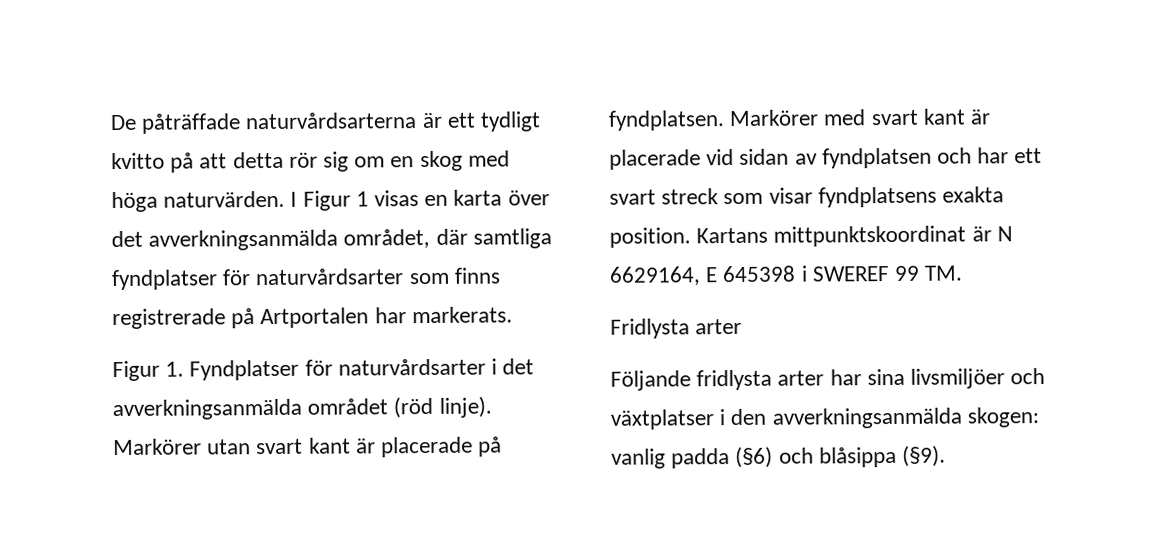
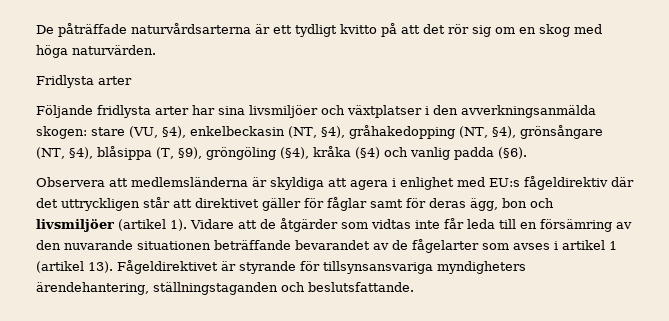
- De påträffade naturvårdsarterna är ett tydligt kvitto på att detta rör sig om en skog med höga naturvärden. I Figur 1 visas en karta över det avverkningsanmälda området, där samtliga fyndplatser för naturvårdsarter som finns registrerade på Artportalen har markerats.
- Figur 1. Fyndplatser för naturvårdsarter i det avverkningsanmälda området (röd linje). Markörer utan svart kant är placerade på fyndplatsen. Markörer med svart kant är placerade vid sidan av fyndplatsen och har ett svart streck som visar fyndplatsens exakta position. Kartans mittpunktskoordinat är N 6629164, E 645398 i SWEREF 99 TM.
+ De påträffade naturvårdsarterna är ett tydligt kvitto på att det rör sig om en skog med höga naturvärden.
- Följande fridlysta arter har sina livsmiljöer och växtplatser i den avverkningsanmälda skogen: vanlig padda (§6) och blåsippa (§9).
+ Följande fridlysta arter har sina livsmiljöer och växtplatser i den avverkningsanmälda skogen: stare (VU, §4), enkelbeckasin (NT, §4), gråhakedopping (NT, §4), grönsångare (NT, §4), blåsippa (T, §9), gröngöling (§4), kråka (§4) och vanlig padda (§6).
+ Observera att medlemsländerna är skyldiga att agera i enlighet med EU:s fågeldirektiv där det uttryckligen står att direktivet gäller för fåglar samt för deras ägg, bon och livsmiljöer (artikel 1). Vidare att de åtgärder som vidtas inte får leda till en försämring av den nuvarande situationen beträffande bevarandet av de fågelarter som avses i artikel 1 (artikel 13). Fågeldirektivet är styrande för tillsynsansvariga myndigheters ärendehantering, ställningstaganden och beslutsfattande.

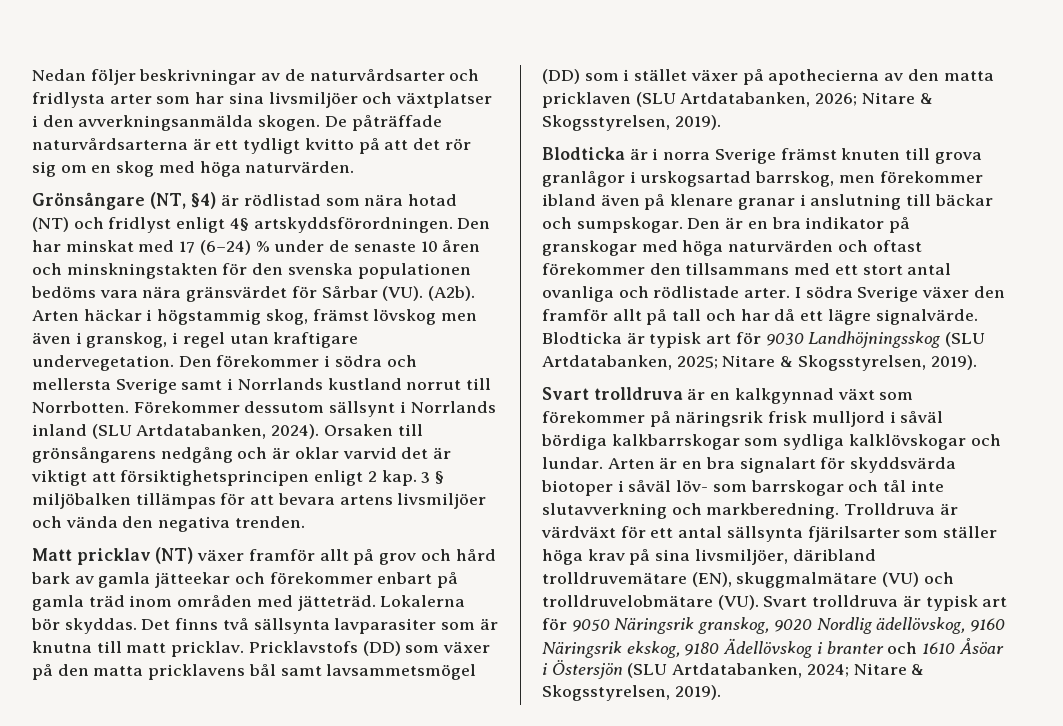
+ Nedan följer beskrivningar av de naturvårdsarter och fridlysta arter som har sina livsmiljöer och växtplatser i den avverkningsanmälda skogen.
- Fridlysta arter
- Följande fridlysta arter har sina livsmiljöer och växtplatser i den avverkningsanmälda skogen: stare (VU, §4), enkelbeckasin (NT, §4), gråhakedopping (NT, §4), grönsångare (NT, §4), blåsippa (T, §9), gröngöling (§4), kråka (§4) och vanlig padda (§6).
- Observera att medlemsländerna är skyldiga att agera i enlighet med EU:s fågeldirektiv där det uttryckligen står att direktivet gäller för fåglar samt för deras ägg, bon och livsmiljöer (artikel 1). Vidare att de åtgärder som vidtas inte får leda till en försämring av den nuvarande situationen beträffande bevarandet av de fågelarter som avses i artikel 1 (artikel 13). Fågeldirektivet är styrande för tillsynsansvariga myndigheters ärendehantering, ställningstaganden och beslutsfattande.
+ Grönsångare (NT, §4) är rödlistad som nära hotad (NT) och fridlyst enligt 4§ artskyddsförordningen. Den har minskat med 17 (6–24) % under de senaste 10 åren och minskningstakten för den svenska populationen bedöms vara nära gränsvärdet för Sårbar (VU). (A2b). Arten häckar i högstammig skog, främst lövskog men även i granskog, i regel utan kraftigare undervegetation. Den förekommer i södra och mellersta Sverige samt i Norrlands kustland norrut till Norrbotten. Förekommer dessutom sällsynt i Norrlands inland (SLU Artdatabanken, 2024). Orsaken till grönsångarens nedgång och är oklar varvid det är viktigt att försiktighetsprincipen enligt 2 kap. 3 § miljöbalken tillämpas för att bevara artens livsmiljöer och vända den negativa trenden.
+ Matt pricklav (NT) växer framför allt på grov och hård bark av gamla jätteekar och förekommer enbart på gamla träd inom områden med jätteträd. Lokalerna bör skyddas. Det finns två sällsynta lavparasiter som är knutna till matt pricklav. Pricklavstofs (DD) som växer på den matta pricklavens bål samt lavsammetsmögel (DD) som i stället växer på apothecierna av den matta pricklaven (SLU Artdatabanken, 2026; Nitare & Skogsstyrelsen, 2019).
+ Blodticka är i norra Sverige främst knuten till grova granlågor i urskogsartad barrskog, men förekommer ibland även på klenare granar i anslutning till bäckar och sumpskogar. Den är en bra indikator på granskogar med höga naturvärden och oftast förekommer den tillsammans med ett stort antal ovanliga och rödlistade arter. I södra Sverige växer den framför allt på tall och har då ett lägre signalvärde. Blodticka är typisk art för 9030 Landhöjningsskog (SLU Artdatabanken, 2025; Nitare & Skogsstyrelsen, 2019).
+ Svart trolldruva är en kalkgynnad växt som förekommer på näringsrik frisk mulljord i såväl bördiga kalkbarrskogar som sydliga kalklövskogar och lundar. Arten är en bra signalart för skyddsvärda biotoper i såväl löv- som barrskogar och tål inte slutavverkning och markberedning. Trolldruva är värdväxt för ett antal sällsynta fjärilsarter som ställer höga krav på sina livsmiljöer, däribland trolldruvemätare (EN), skuggmalmätare (VU) och trolldruvelobmätare (VU). Svart trolldruva är typisk art för 9050 Näringsrik granskog, 9020 Nordlig ädellövskog, 9160 Näringsrik ekskog, 9180 Ädellövskog i branter och 1610 Åsöar i Östersjön (SLU Artdatabanken, 2024; Nitare & Skogsstyrelsen, 2019).

